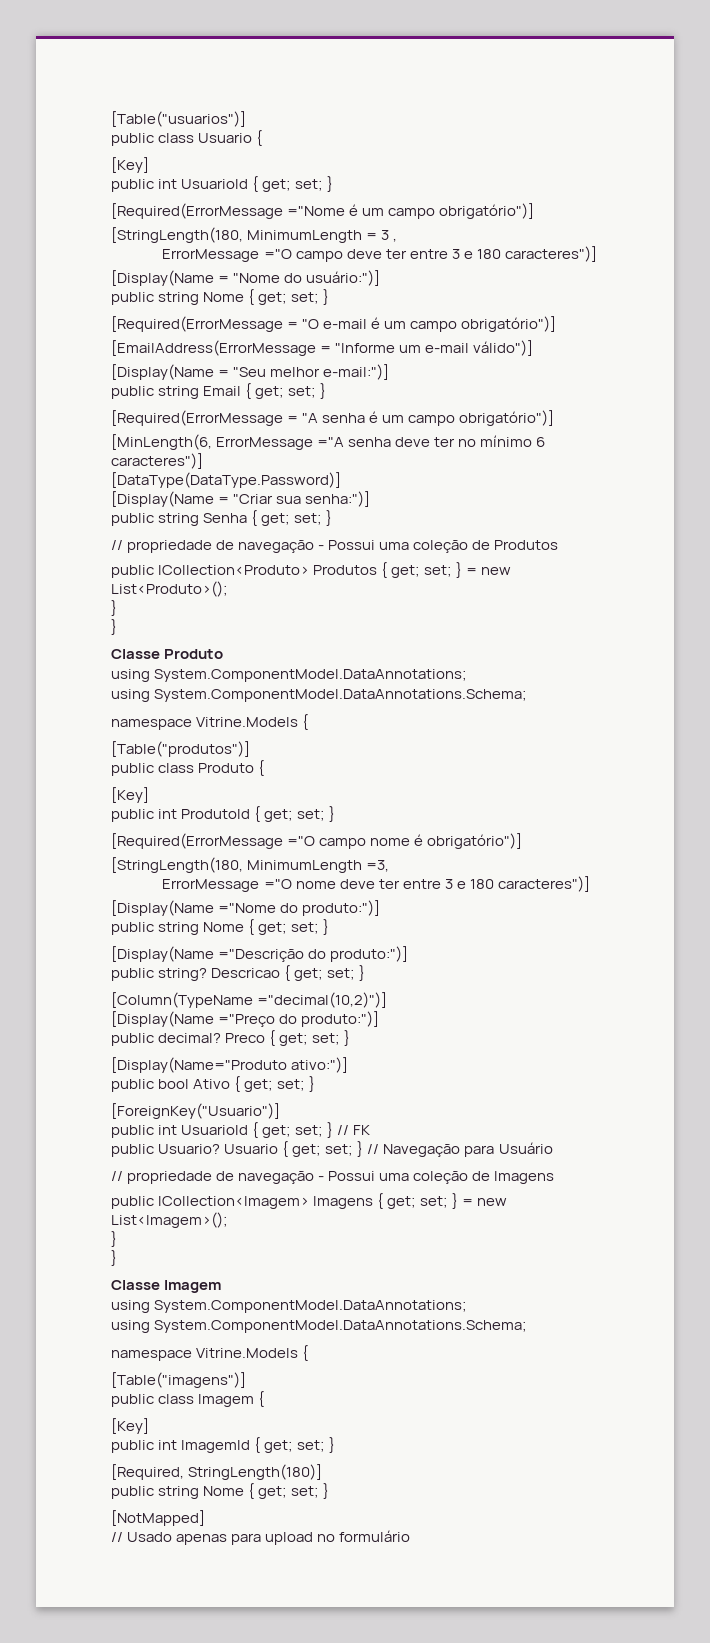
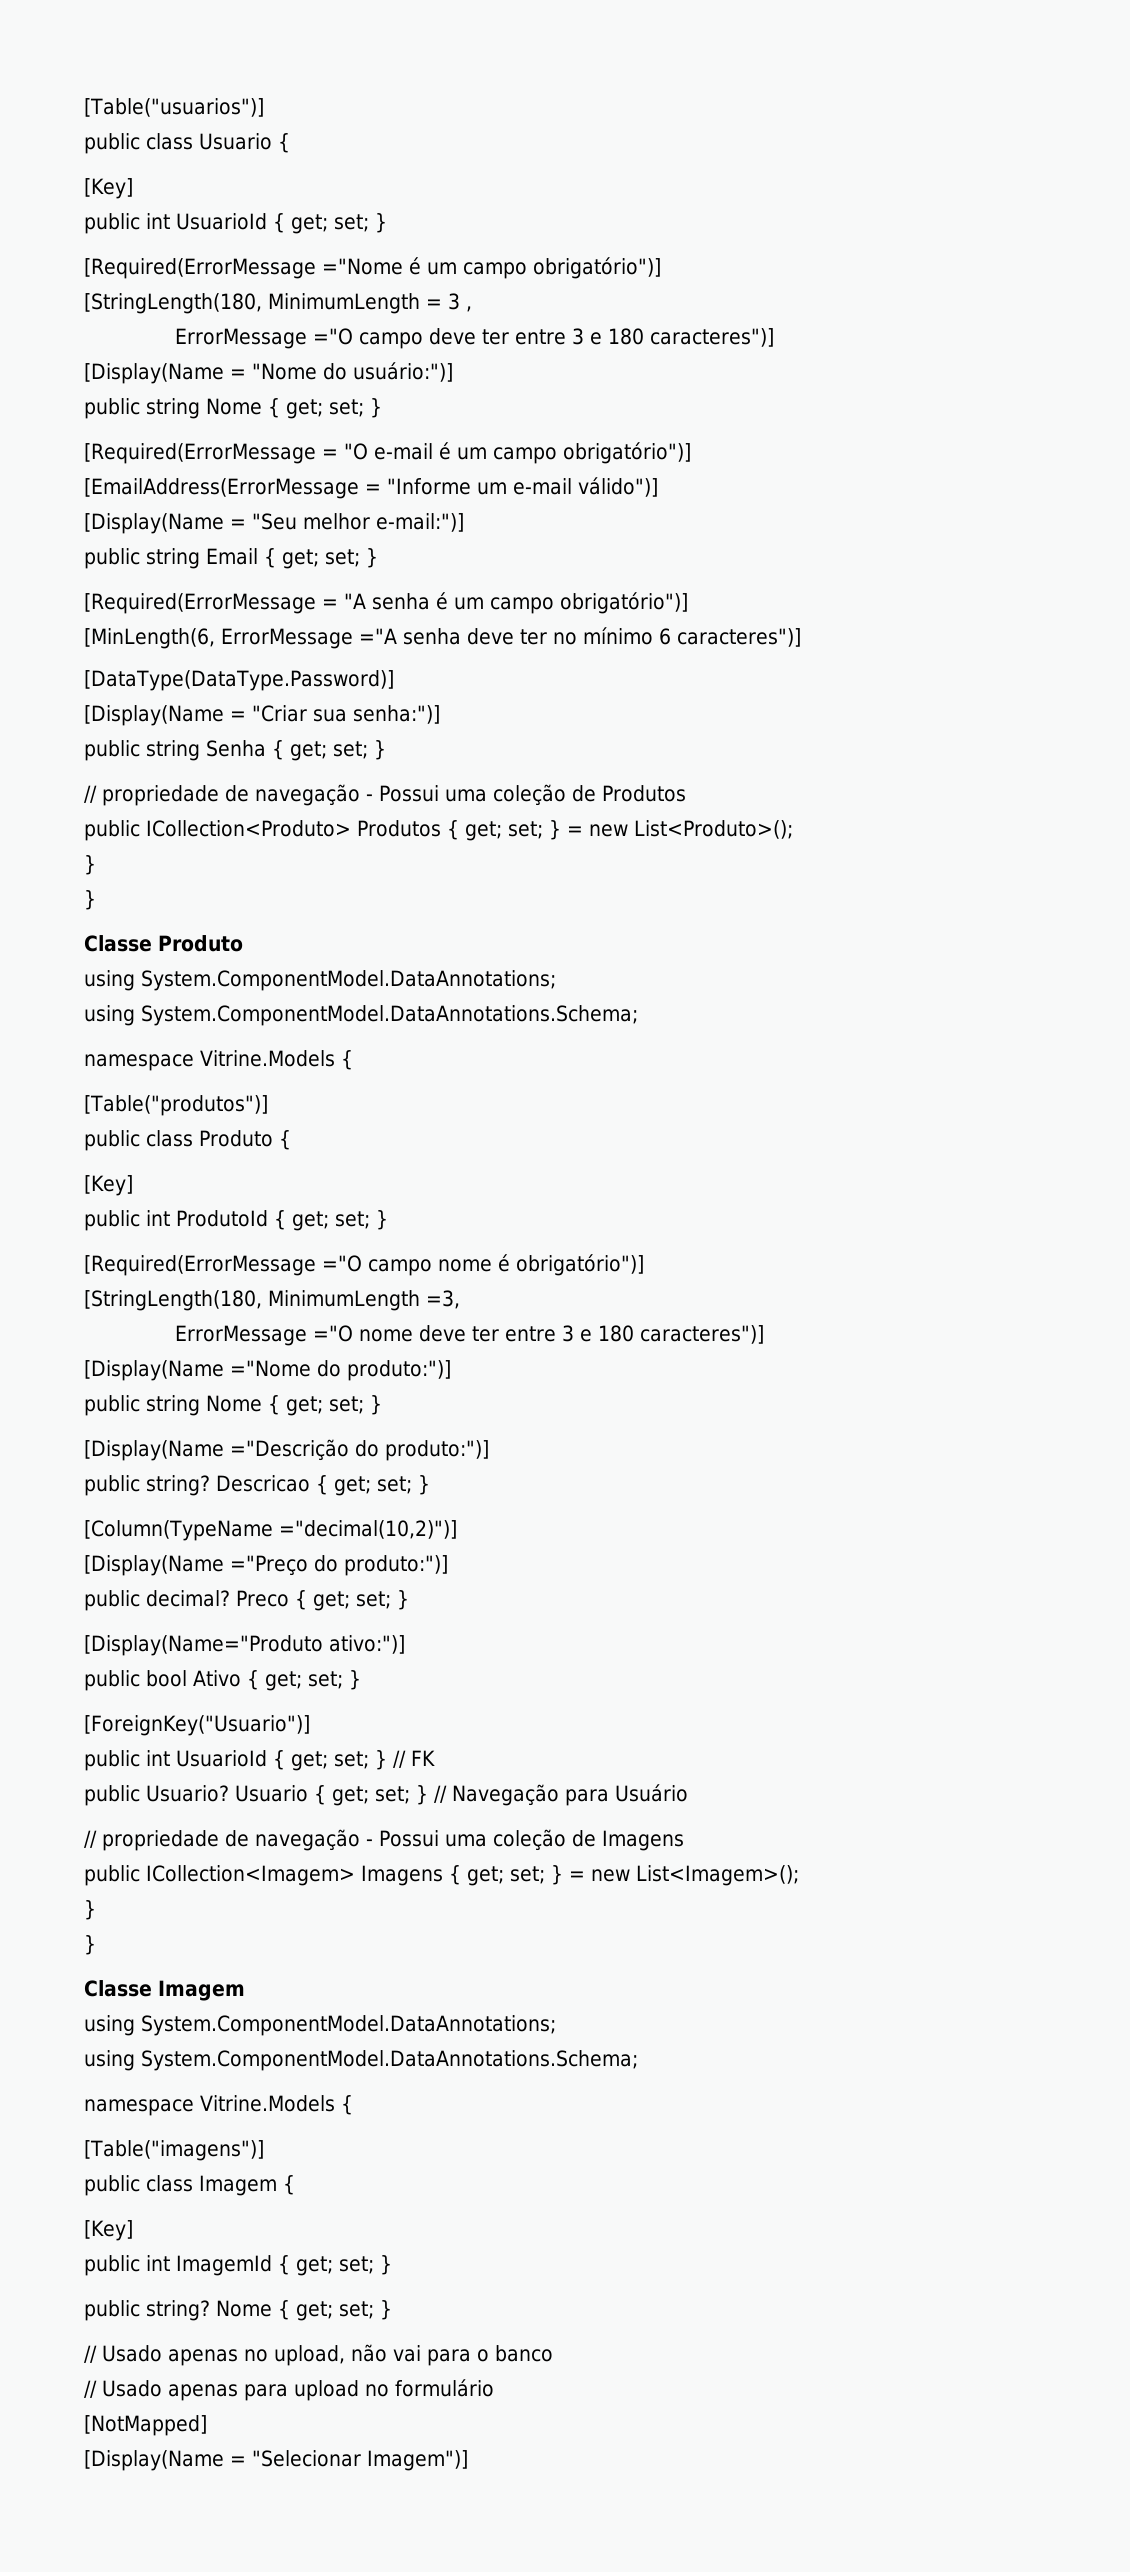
- [Required, StringLength(180)]
- public string Nome { get; set; }
- [NotMapped]
+ public string? Nome { get; set; }
+ // Usado apenas no upload, não vai para o banco
+ [NotMapped]
+ [Display(Name = "Selecionar Imagem")]

